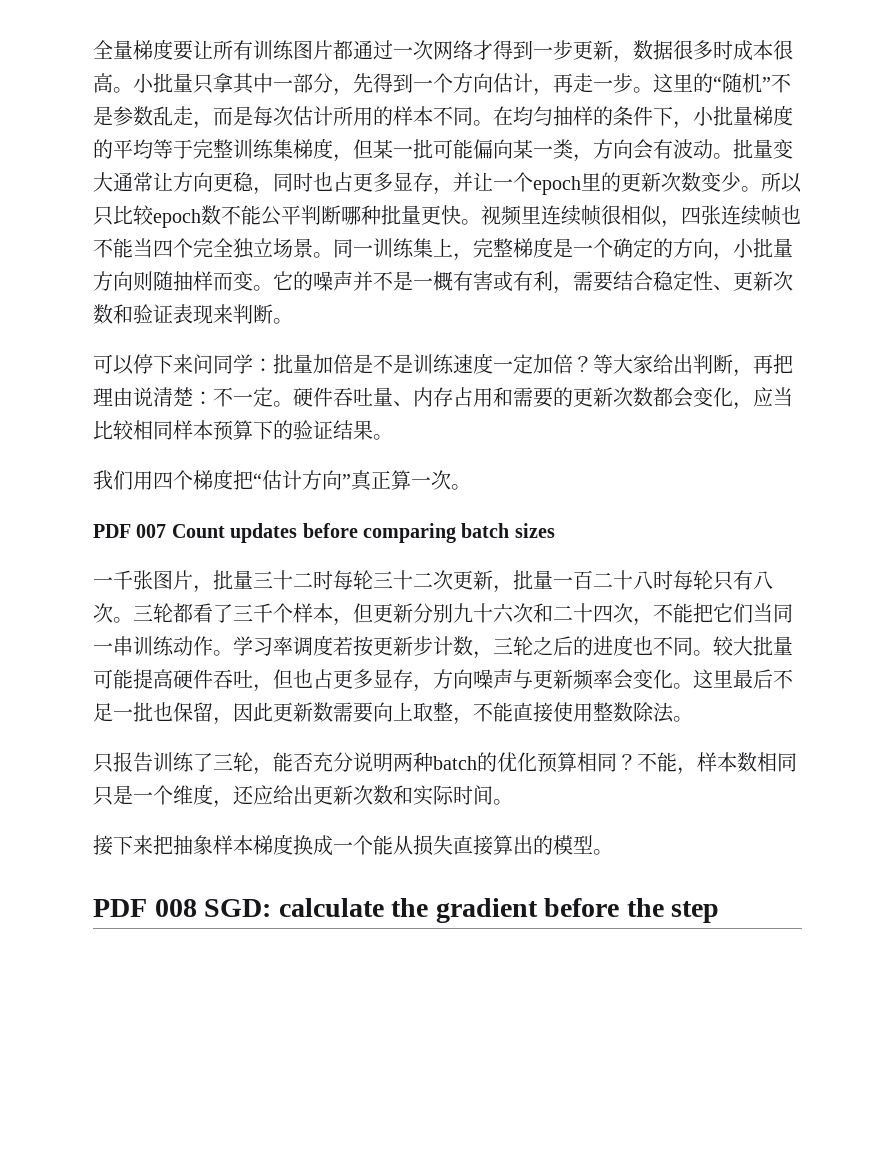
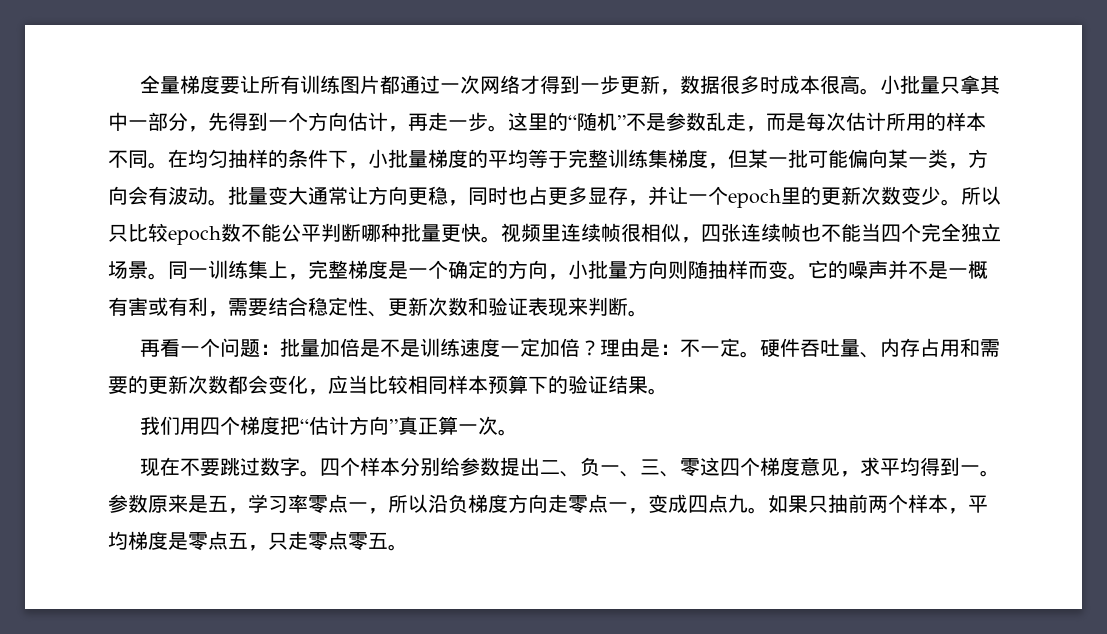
- 可以停下来问同学：批量加倍是不是训练速度一定加倍？
+ 再看一个问题：批量加倍是不是训练速度一定加倍？
- 等大家给出判断，再把理由说清楚：不一定。
+ 理由是：不一定。
- PDF 007 Count updates before comparing batch sizes
- 一千张图片，批量三十二时每轮三十二次更新，批量一百二十八时每轮只有八次。三轮都看了三千个样本，但更新分别九十六次和二十四次，不能把它们当同一串训练动作。学习率调度若按更新步计数，三轮之后的进度也不同。较大批量可能提高硬件吞吐，但也占更多显存，方向噪声与更新频率会变化。这里最后不足一批也保留，因此更新数需要向上取整，不能直接使用整数除法。
- 只报告训练了三轮，能否充分说明两种batch的优化预算相同？不能，样本数相同只是一个维度，还应给出更新次数和实际时间。
- 接下来把抽象样本梯度换成一个能从损失直接算出的模型。
- PDF 008 SGD: calculate the gradient before the step
+ 现在不要跳过数字。四个样本分别给参数提出二、负一、三、零这四个梯度意见，求平均得到一。参数原来是五，学习率零点一，所以沿负梯度方向走零点一，变成四点九。如果只抽前两个样本，平均梯度是零点五，只走零点零五。

